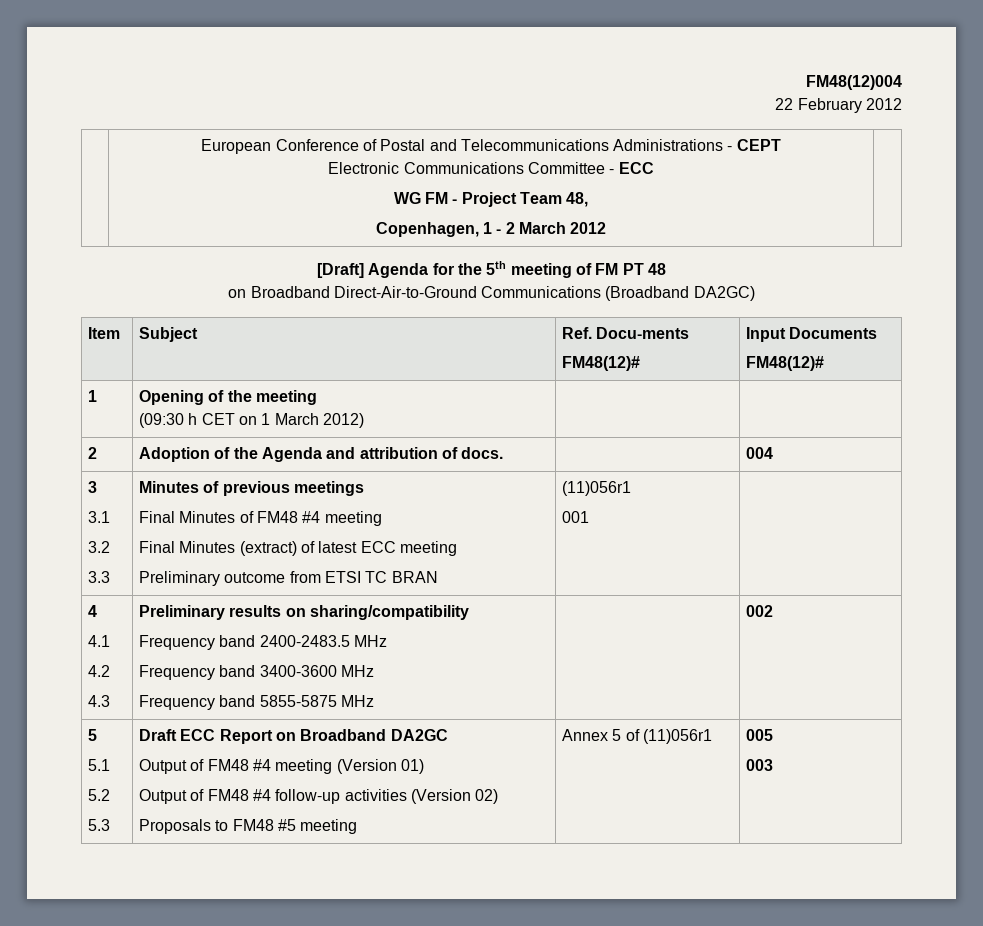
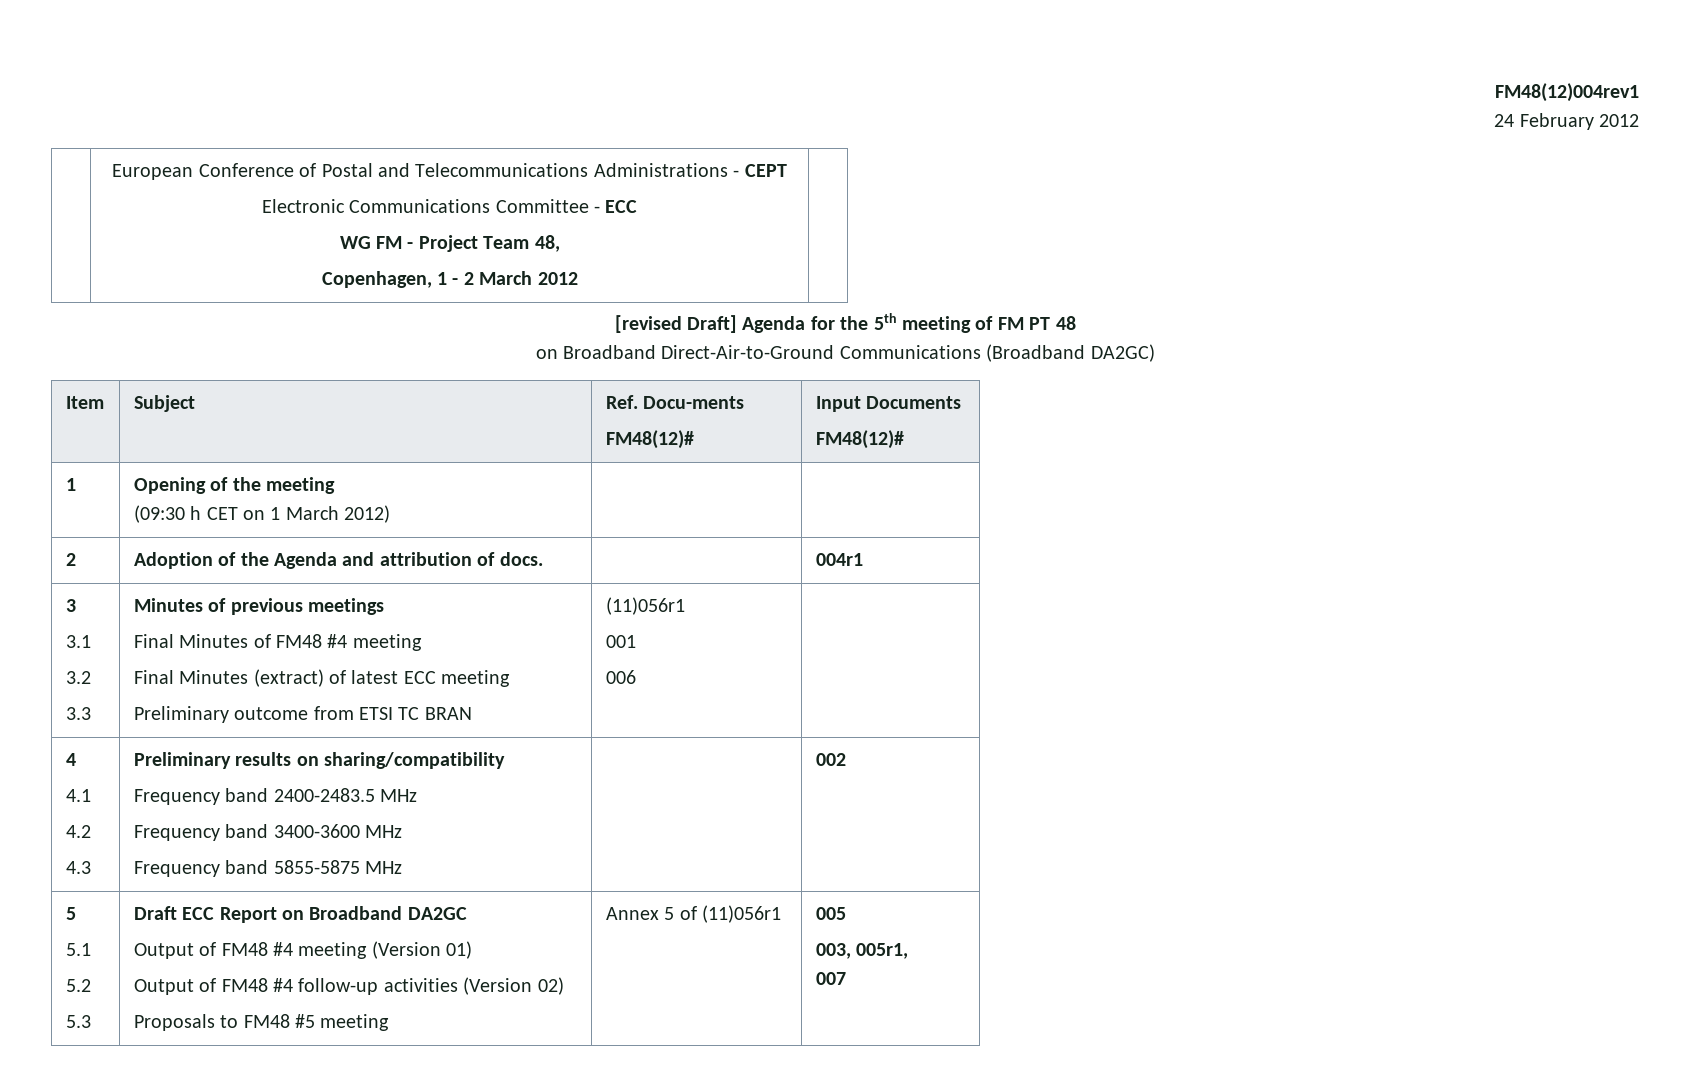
- FM48(12)004
- 22 February 2012
+ FM48(12)004rev1
+ 24 February 2012
- [Draft] Agenda for the 5th meeting of FM PT 48
+ [revised Draft] Agenda for the 5th meeting of FM PT 48
- 2 | Adoption of the Agenda and attribution of docs. | | 004
+ 2 | Adoption of the Agenda and attribution of docs. | | 004r1
  3
  3.1
  3.2
  3.3 | Minutes of previous meetings
  Final Minutes of FM48 #4 meeting
  Final Minutes (extract) of latest ECC meeting
  Preliminary outcome from ETSI TC BRAN | (11)056r1
- 001 |
+ 001
+ 006 |
  4
  4.1
  4.2
  4.3 | Preliminary results on sharing/compatibility
  Frequency band 2400-2483.5 MHz
  Frequency band 3400-3600 MHz
  Frequency band 5855-5875 MHz | | 002
  5
  5.1
  5.2
  5.3 | Draft ECC Report on Broadband DA2GC
  Output of FM48 #4 meeting (Version 01)
  Output of FM48 #4 follow-up activities (Version 02)
  Proposals to FM48 #5 meeting | Annex 5 of (11)056r1 | 005
- 003
+ 003, 005r1,
+ 007

